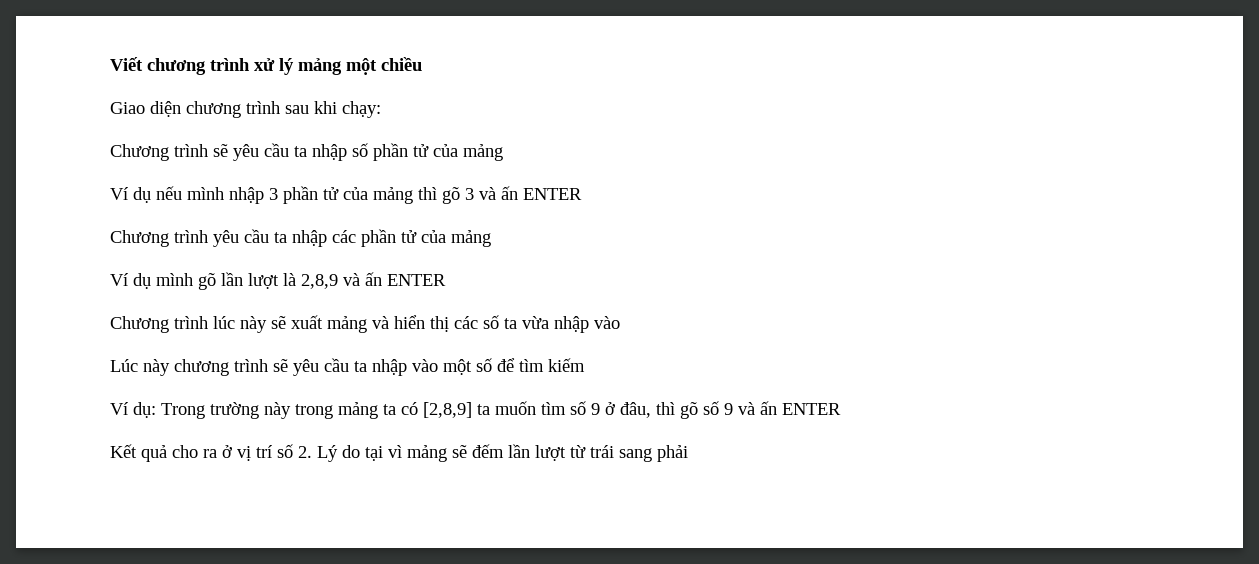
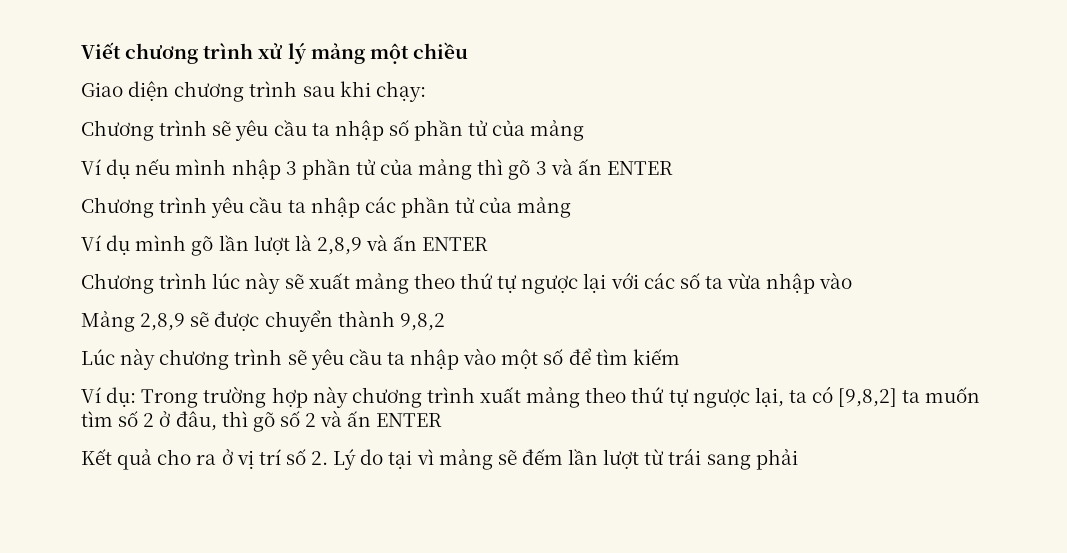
- Chương trình lúc này sẽ xuất mảng và hiển thị các số ta vừa nhập vào
+ Chương trình lúc này sẽ xuất mảng theo thứ tự ngược lại với các số ta vừa nhập vào
+ Mảng 2,8,9 sẽ được chuyển thành 9,8,2
- Ví dụ: Trong trường này trong mảng ta có [2,8,9] ta muốn tìm số 9 ở đâu, thì gõ số 9 và ấn ENTER
+ Ví dụ: Trong trường hợp này chương trình xuất mảng theo thứ tự ngược lại, ta có [9,8,2] ta muốn tìm số 2 ở đâu, thì gõ số 2 và ấn ENTER

